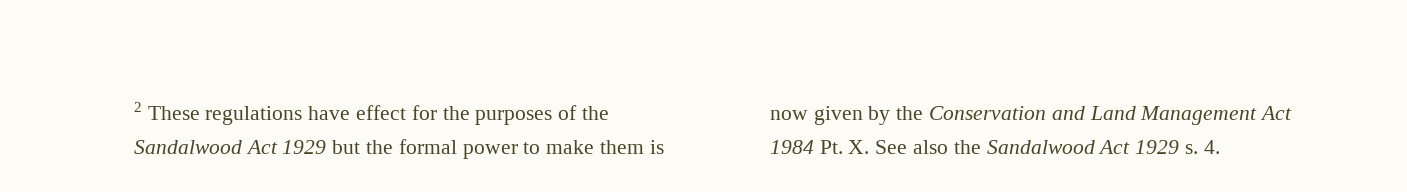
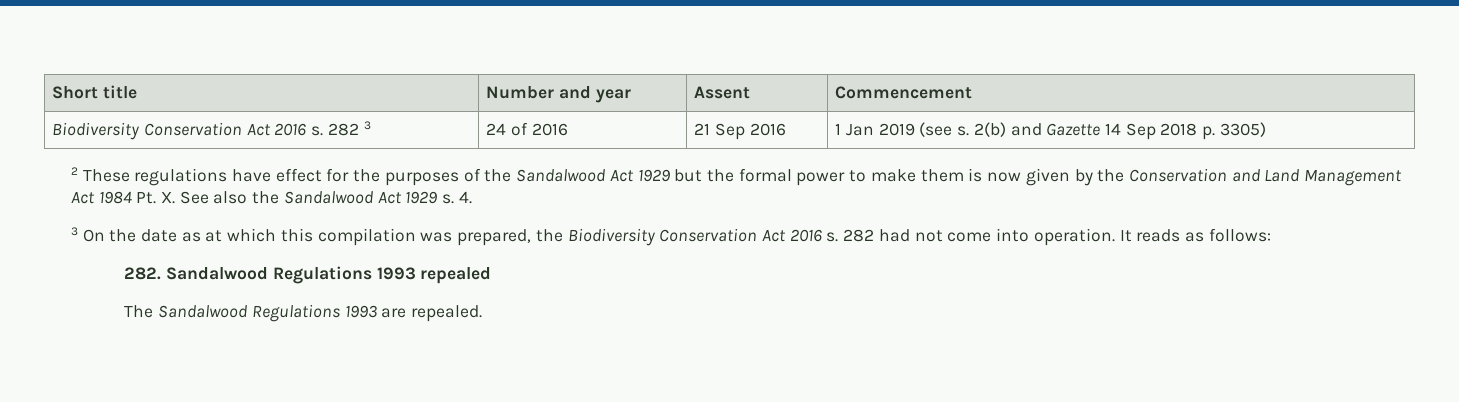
+ Short title | Number and year | Assent | Commencement
+ Biodiversity Conservation Act 2016 s. 282 3 | 24 of 2016 | 21 Sep 2016 | 1 Jan 2019 (see s. 2(b) and Gazette 14 Sep 2018 p. 3305)
+ 3 On the date as at which this compilation was prepared, the Biodiversity Conservation Act 2016 s. 282 had not come into operation. It reads as follows:
+ 282. Sandalwood Regulations 1993 repealed
+ The Sandalwood Regulations 1993 are repealed.

